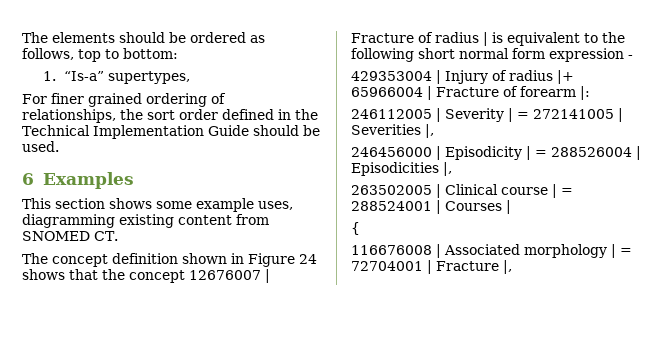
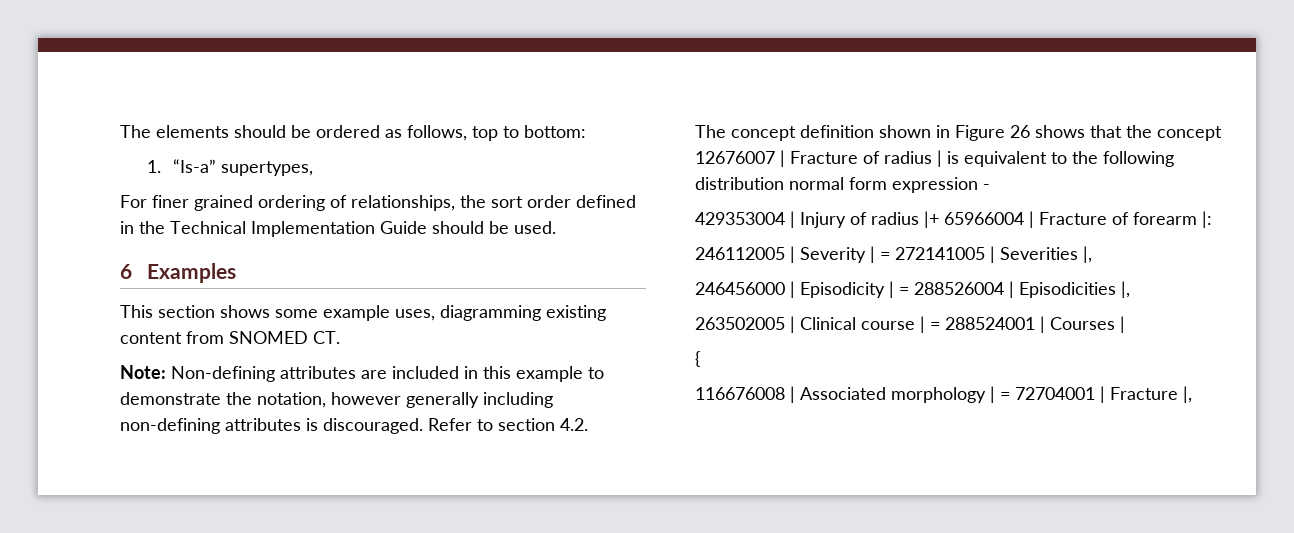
+ Note: Non-defining attributes are included in this example to demonstrate the notation, however generally including non-defining attributes is discouraged. Refer to section 4.2.
- The concept definition shown in Figure 24 shows that the concept 12676007 | Fracture of radius | is equivalent to the following short normal form expression -
+ The concept definition shown in Figure 26 shows that the concept 12676007 | Fracture of radius | is equivalent to the following distribution normal form expression -

